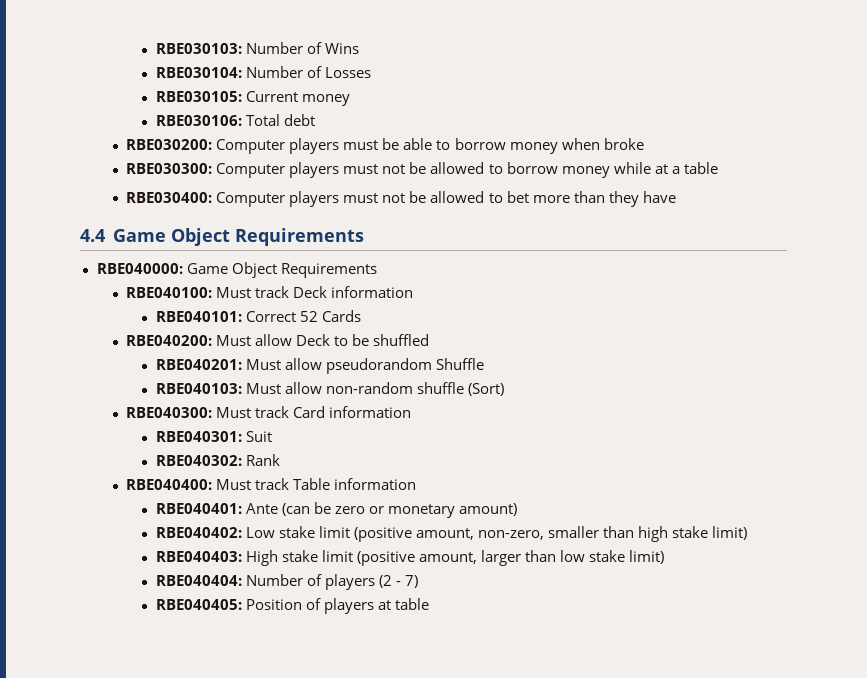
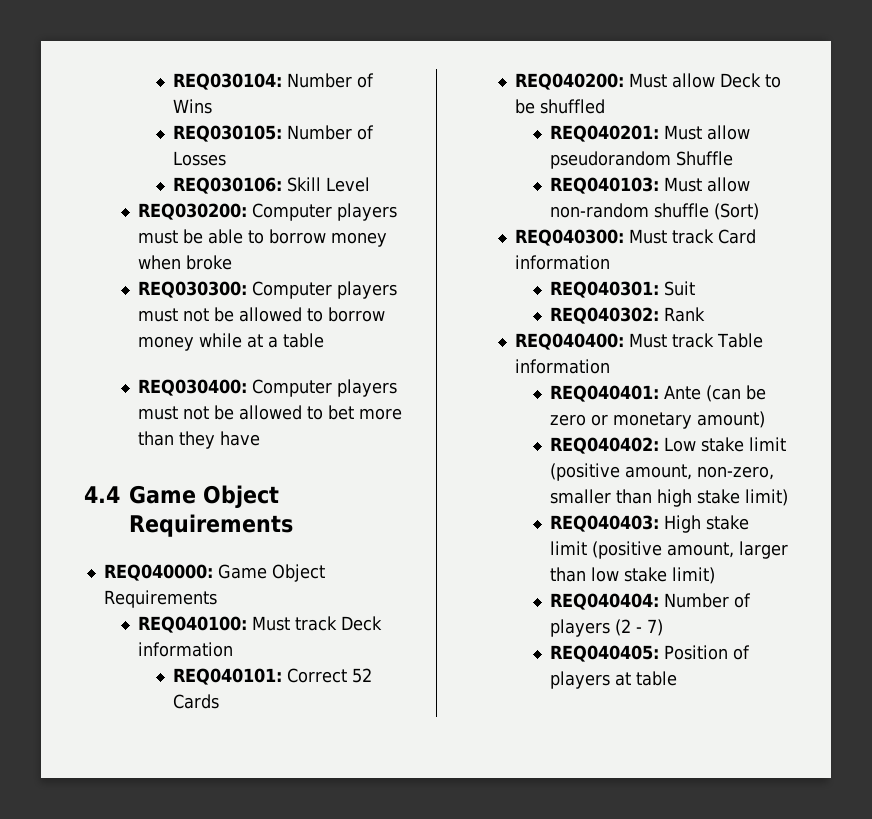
- RBE030103: Number of Wins
+ REQ030104: Number of Wins
- RBE030104: Number of Losses
+ REQ030105: Number of Losses
- RBE030105: Current money
- RBE030106: Total debt
- RBE030200: Computer players must be able to borrow money when broke
+ REQ030106: Skill Level
+ REQ030200: Computer players must be able to borrow money when broke
- RBE030300: Computer players must not be allowed to borrow money while at a table
+ REQ030300: Computer players must not be allowed to borrow money while at a table
- RBE030400: Computer players must not be allowed to bet more than they have
+ REQ030400: Computer players must not be allowed to bet more than they have
- RBE040000: Game Object Requirements
- RBE040100: Must track Deck information
+ REQ040000: Game Object Requirements
+ REQ040100: Must track Deck information
- RBE040101: Correct 52 Cards
+ REQ040101: Correct 52 Cards
- RBE040200: Must allow Deck to be shuffled
+ REQ040200: Must allow Deck to be shuffled
- RBE040201: Must allow pseudorandom Shuffle
+ REQ040201: Must allow pseudorandom Shuffle
- RBE040103: Must allow non-random shuffle (Sort)
+ REQ040103: Must allow non-random shuffle (Sort)
- RBE040300: Must track Card information
+ REQ040300: Must track Card information
- RBE040301: Suit
+ REQ040301: Suit
- RBE040302: Rank
+ REQ040302: Rank
- RBE040400: Must track Table information
+ REQ040400: Must track Table information
- RBE040401: Ante (can be zero or monetary amount)
+ REQ040401: Ante (can be zero or monetary amount)
- RBE040402: Low stake limit (positive amount, non-zero, smaller than high stake limit)
+ REQ040402: Low stake limit (positive amount, non-zero, smaller than high stake limit)
- RBE040403: High stake limit (positive amount, larger than low stake limit)
+ REQ040403: High stake limit (positive amount, larger than low stake limit)
- RBE040404: Number of players (2 - 7)
+ REQ040404: Number of players (2 - 7)
- RBE040405: Position of players at table
+ REQ040405: Position of players at table

